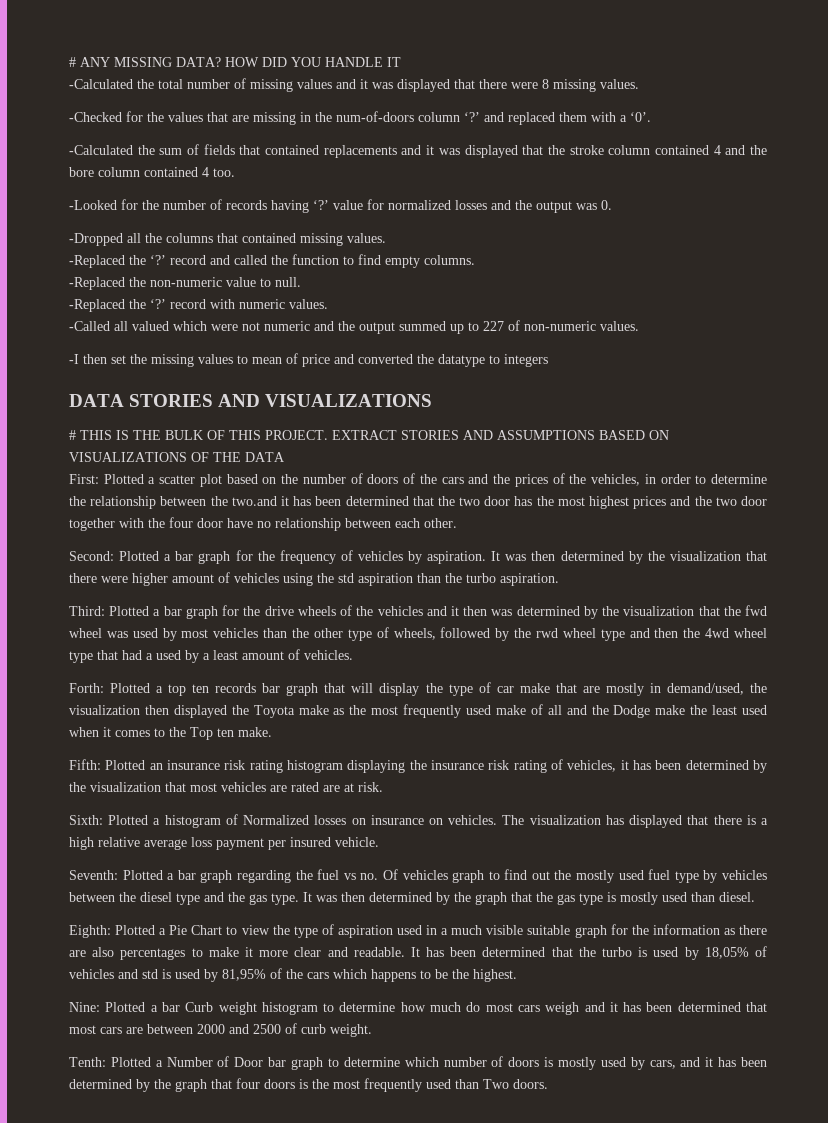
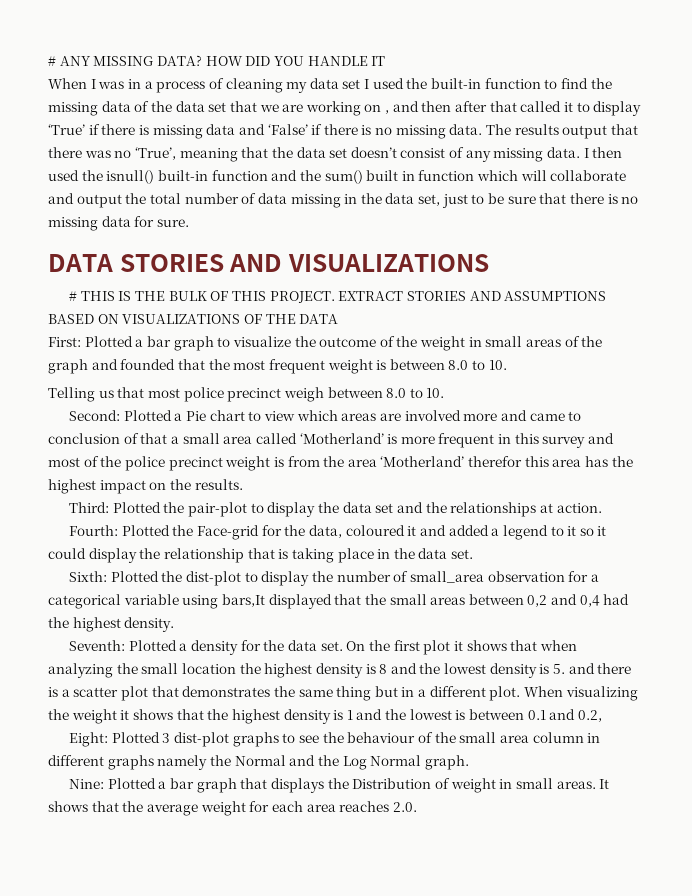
- -Calculated the total number of missing values and it was displayed that there were 8 missing values.
- -Checked for the values that are missing in the num-of-doors column ‘?’ and replaced them with a ‘0’.
- -Calculated the sum of fields that contained replacements and it was displayed that the stroke column contained 4 and the bore column contained 4 too.
- -Looked for the number of records having ‘?’ value for normalized losses and the output was 0.
- -Dropped all the columns that contained missing values.
- -Replaced the ‘?’ record and called the function to find empty columns.
- -Replaced the non-numeric value to null.
- -Replaced the ‘?’ record with numeric values.
- -Called all valued which were not numeric and the output summed up to 227 of non-numeric values.
- -I then set the missing values to mean of price and converted the datatype to integers
+ When I was in a process of cleaning my data set I used the built-in function to find the missing data of the data set that we are working on , and then after that called it to display ‘True’ if there is missing data and ‘False’ if there is no missing data. The results output that there was no ‘True’, meaning that the data set doesn’t consist of any missing data. I then used the isnull() built-in function and the sum() built in function which will collaborate and output the total number of data missing in the data set, just to be sure that there is no missing data for sure.
- First: Plotted a scatter plot based on the number of doors of the cars and the prices of the vehicles, in order to determine the relationship between the two.and it has been determined that the two door has the most highest prices and the two door together with the four door have no relationship between each other.
- Second: Plotted a bar graph for the frequency of vehicles by aspiration. It was then determined by the visualization that there were higher amount of vehicles using the std aspiration than the turbo aspiration.
- Third: Plotted a bar graph for the drive wheels of the vehicles and it then was determined by the visualization that the fwd wheel was used by most vehicles than the other type of wheels, followed by the rwd wheel type and then the 4wd wheel type that had a used by a least amount of vehicles.
- Forth: Plotted a top ten records bar graph that will display the type of car make that are mostly in demand/used, the visualization then displayed the Toyota make as the most frequently used make of all and the Dodge make the least used when it comes to the Top ten make.
- Fifth: Plotted an insurance risk rating histogram displaying the insurance risk rating of vehicles, it has been determined by the visualization that most vehicles are rated are at risk.
- Sixth: Plotted a histogram of Normalized losses on insurance on vehicles. The visualization has displayed that there is a high relative average loss payment per insured vehicle.
- Seventh: Plotted a bar graph regarding the fuel vs no. Of vehicles graph to find out the mostly used fuel type by vehicles between the diesel type and the gas type. It was then determined by the graph that the gas type is mostly used than diesel.
- Eighth: Plotted a Pie Chart to view the type of aspiration used in a much visible suitable graph for the information as there are also percentages to make it more clear and readable. It has been determined that the turbo is used by 18,05% of vehicles and std is used by 81,95% of the cars which happens to be the highest.
- Nine: Plotted a bar Curb weight histogram to determine how much do most cars weigh and it has been determined that most cars are between 2000 and 2500 of curb weight.
- Tenth: Plotted a Number of Door bar graph to determine which number of doors is mostly used by cars, and it has been determined by the graph that four doors is the most frequently used than Two doors.
+ First: Plotted a bar graph to visualize the outcome of the weight in small areas of the graph and founded that the most frequent weight is between 8.0 to 10.
+ Telling us that most police precinct weigh between 8.0 to 10.
+ Second: Plotted a Pie chart to view which areas are involved more and came to conclusion of that a small area called ‘Motherland’ is more frequent in this survey and most of the police precinct weight is from the area ‘Motherland’ therefor this area has the highest impact on the results.
+ Third: Plotted the pair-plot to display the data set and the relationships at action.
+ Fourth: Plotted the Face-grid for the data, coloured it and added a legend to it so it could display the relationship that is taking place in the data set.
+ Sixth: Plotted the dist-plot to display the number of small_area observation for a categorical variable using bars,It displayed that the small areas between 0,2 and 0,4 had the highest density.
+ Seventh: Plotted a density for the data set. On the first plot it shows that when analyzing the small location the highest density is 8 and the lowest density is 5. and there is a scatter plot that demonstrates the same thing but in a different plot. When visualizing the weight it shows that the highest density is 1 and the lowest is between 0.1 and 0.2,
+ Eight: Plotted 3 dist-plot graphs to see the behaviour of the small area column in different graphs namely the Normal and the Log Normal graph.
+ Nine: Plotted a bar graph that displays the Distribution of weight in small areas. It shows that the average weight for each area reaches 2.0.

